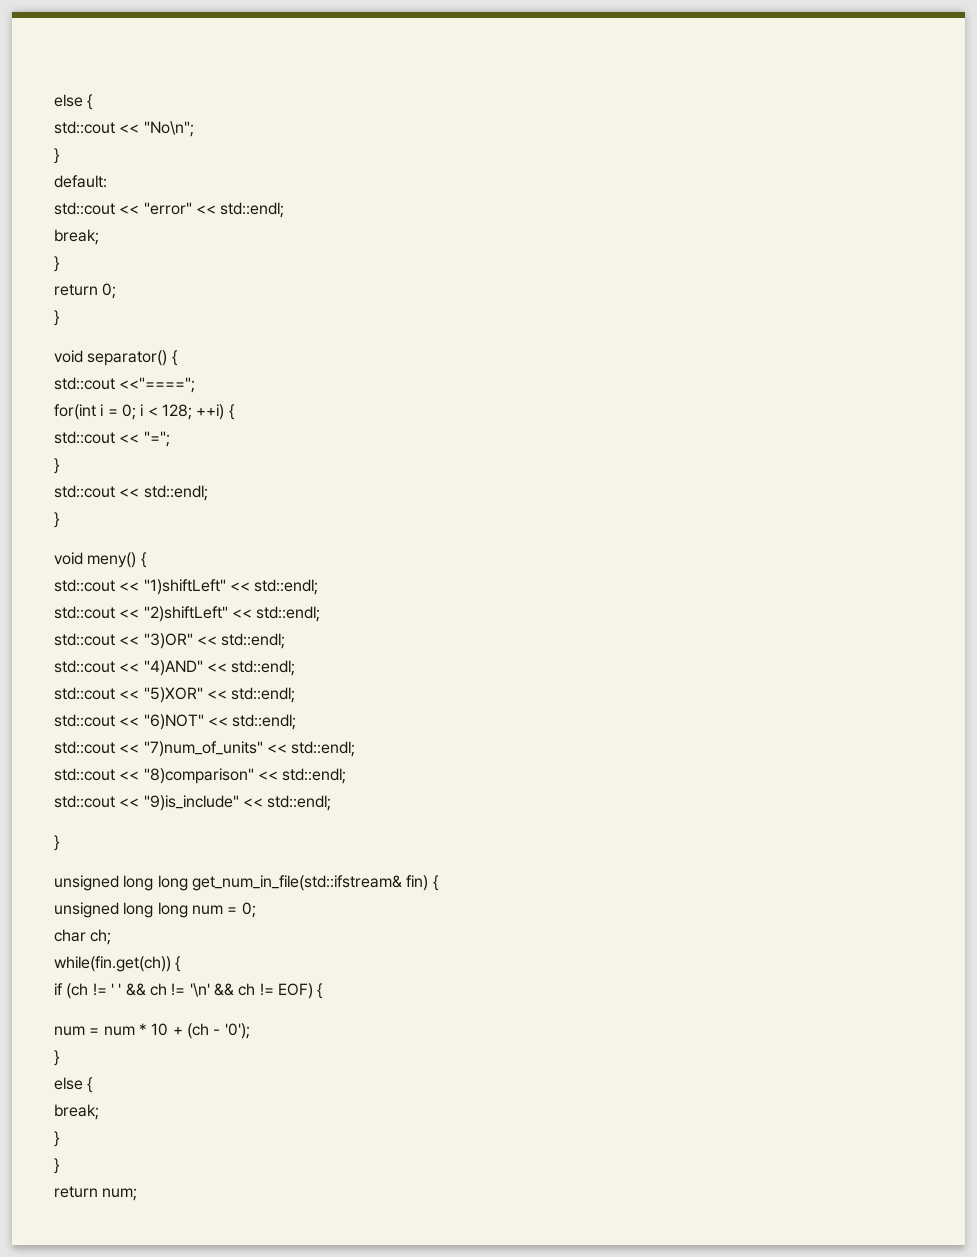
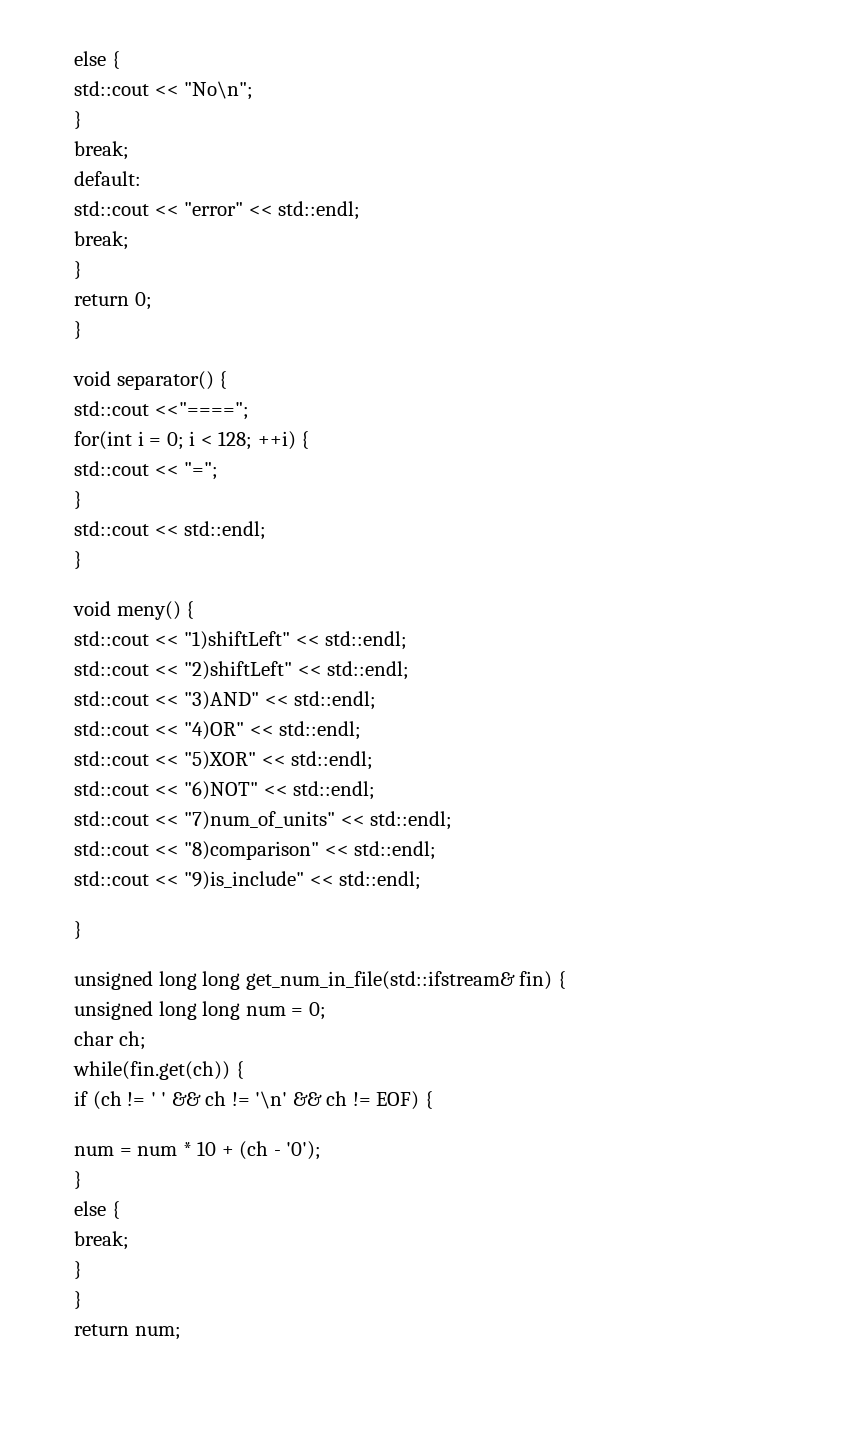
  std::cout << "No\n";
  }
+ break;
- std::cout << "3)OR" << std::endl;
- std::cout << "4)AND" << std::endl;
+ std::cout << "3)AND" << std::endl;
+ std::cout << "4)OR" << std::endl;

